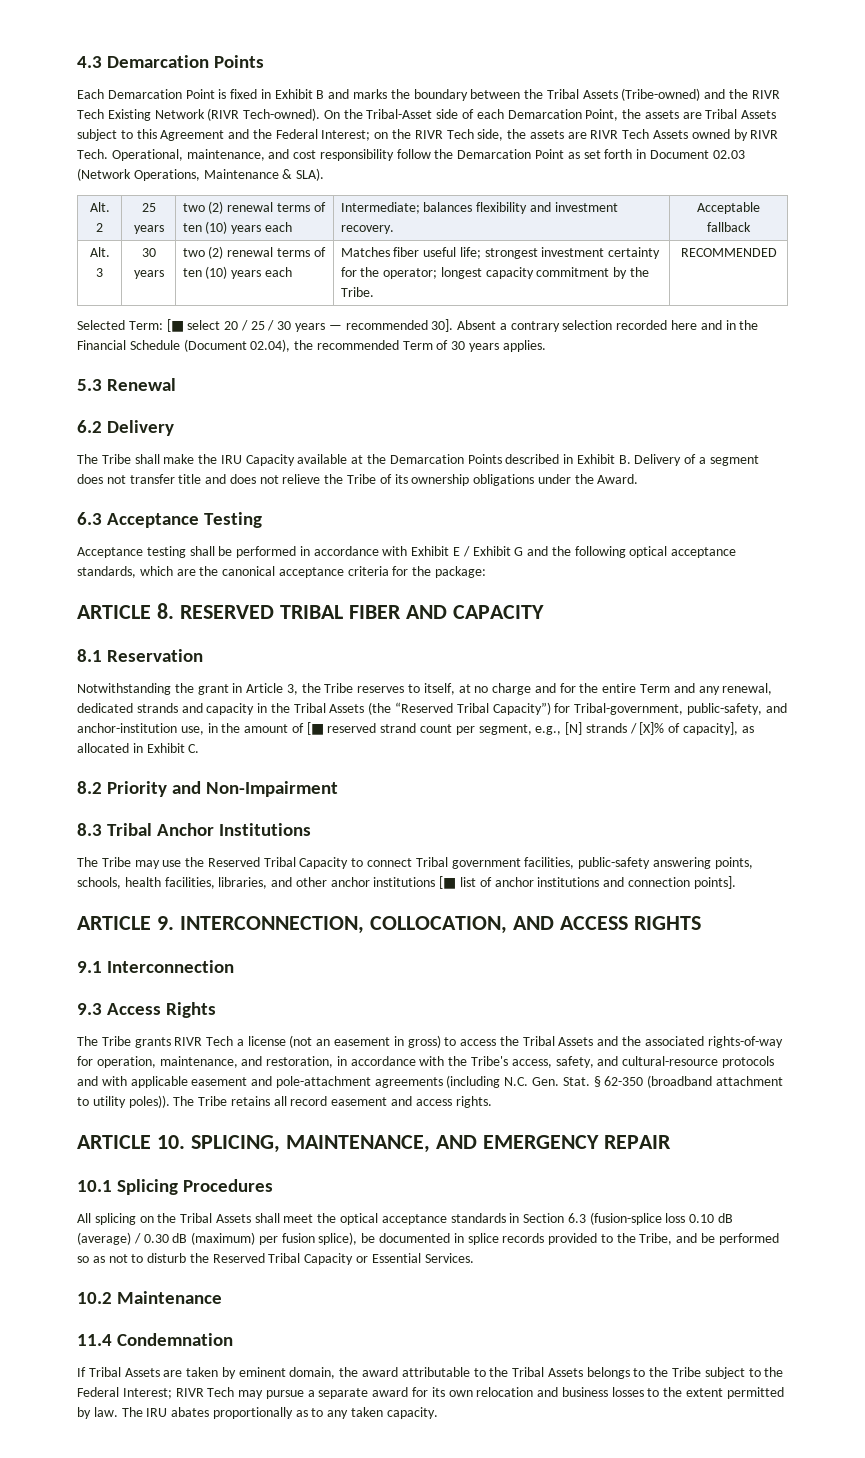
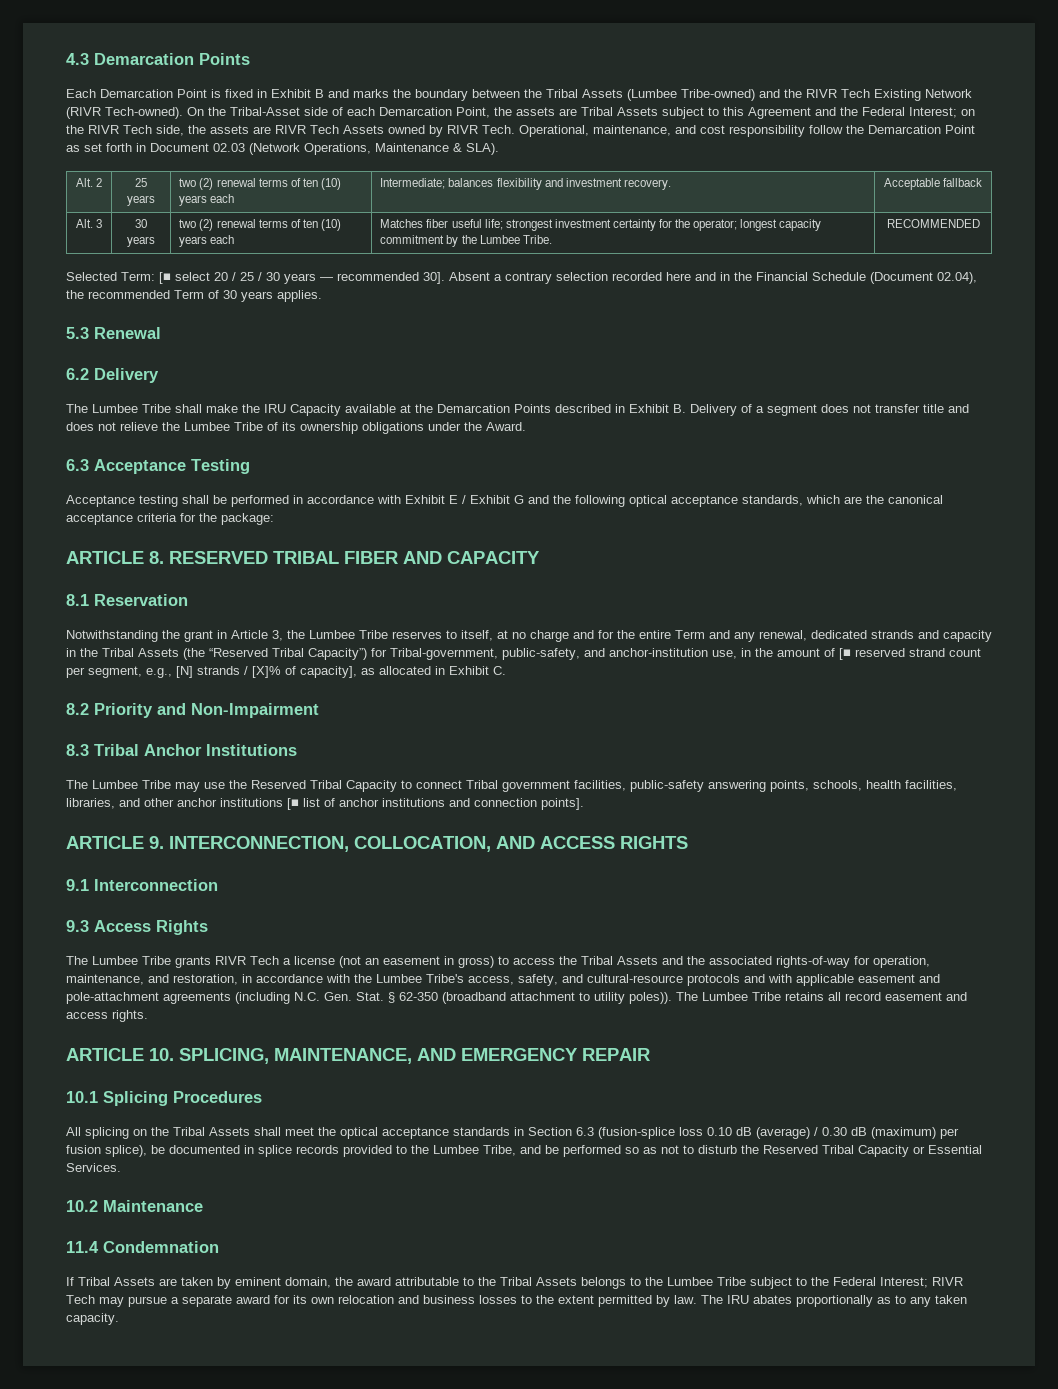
- Each Demarcation Point is fixed in Exhibit B and marks the boundary between the Tribal Assets (Tribe-owned) and the RIVR Tech Existing Network (RIVR Tech-owned).
+ Each Demarcation Point is fixed in Exhibit B and marks the boundary between the Tribal Assets (Lumbee Tribe-owned) and the RIVR Tech Existing Network (RIVR Tech-owned).
- Alt. 3 | 30 years | two (2) renewal terms of ten (10) years each | Matches fiber useful life; strongest investment certainty for the operator; longest capacity commitment by the Tribe. | RECOMMENDED
+ Alt. 3 | 30 years | two (2) renewal terms of ten (10) years each | Matches fiber useful life; strongest investment certainty for the operator; longest capacity commitment by the Lumbee Tribe. | RECOMMENDED
- The Tribe shall make the IRU Capacity available at the Demarcation Points described in Exhibit B. Delivery of a segment does not transfer title and does not relieve the Tribe of its ownership obligations under the Award.
+ The Lumbee Tribe shall make the IRU Capacity available at the Demarcation Points described in Exhibit B. Delivery of a segment does not transfer title and does not relieve the Lumbee Tribe of its ownership obligations under the Award.
- Notwithstanding the grant in Article 3, the Tribe reserves to itself, at no charge and for the entire Term and any renewal, dedicated strands and capacity in the Tribal Assets (the “Reserved Tribal Capacity”) for Tribal-government, public-safety, and anchor-institution use, in the amount of [■ reserved strand count per segment, e.g., [N] strands / [X]% of capacity], as allocated in Exhibit C.
+ Notwithstanding the grant in Article 3, the Lumbee Tribe reserves to itself, at no charge and for the entire Term and any renewal, dedicated strands and capacity in the Tribal Assets (the “Reserved Tribal Capacity”) for Tribal-government, public-safety, and anchor-institution use, in the amount of [■ reserved strand count per segment, e.g., [N] strands / [X]% of capacity], as allocated in Exhibit C.
- The Tribe may use the Reserved Tribal Capacity to connect Tribal government facilities, public-safety answering points, schools, health facilities, libraries, and other anchor institutions [■ list of anchor institutions and connection points].
+ The Lumbee Tribe may use the Reserved Tribal Capacity to connect Tribal government facilities, public-safety answering points, schools, health facilities, libraries, and other anchor institutions [■ list of anchor institutions and connection points].
- The Tribe grants RIVR Tech a license (not an easement in gross) to access the Tribal Assets and the associated rights-of-way for operation, maintenance, and restoration, in accordance with the Tribe's access, safety, and cultural-resource protocols and with applicable easement and pole-attachment agreements (including N.C. Gen. Stat.
+ The Lumbee Tribe grants RIVR Tech a license (not an easement in gross) to access the Tribal Assets and the associated rights-of-way for operation, maintenance, and restoration, in accordance with the Lumbee Tribe's access, safety, and cultural-resource protocols and with applicable easement and pole-attachment agreements (including N.C. Gen. Stat.
- The Tribe retains all record easement and access rights.
+ The Lumbee Tribe retains all record easement and access rights.
- All splicing on the Tribal Assets shall meet the optical acceptance standards in Section 6.3 (fusion-splice loss 0.10 dB (average) / 0.30 dB (maximum) per fusion splice), be documented in splice records provided to the Tribe, and be performed so as not to disturb the Reserved Tribal Capacity or Essential Services.
+ All splicing on the Tribal Assets shall meet the optical acceptance standards in Section 6.3 (fusion-splice loss 0.10 dB (average) / 0.30 dB (maximum) per fusion splice), be documented in splice records provided to the Lumbee Tribe, and be performed so as not to disturb the Reserved Tribal Capacity or Essential Services.
- If Tribal Assets are taken by eminent domain, the award attributable to the Tribal Assets belongs to the Tribe subject to the Federal Interest; RIVR Tech may pursue a separate award for its own relocation and business losses to the extent permitted by law.
+ If Tribal Assets are taken by eminent domain, the award attributable to the Tribal Assets belongs to the Lumbee Tribe subject to the Federal Interest; RIVR Tech may pursue a separate award for its own relocation and business losses to the extent permitted by law.

